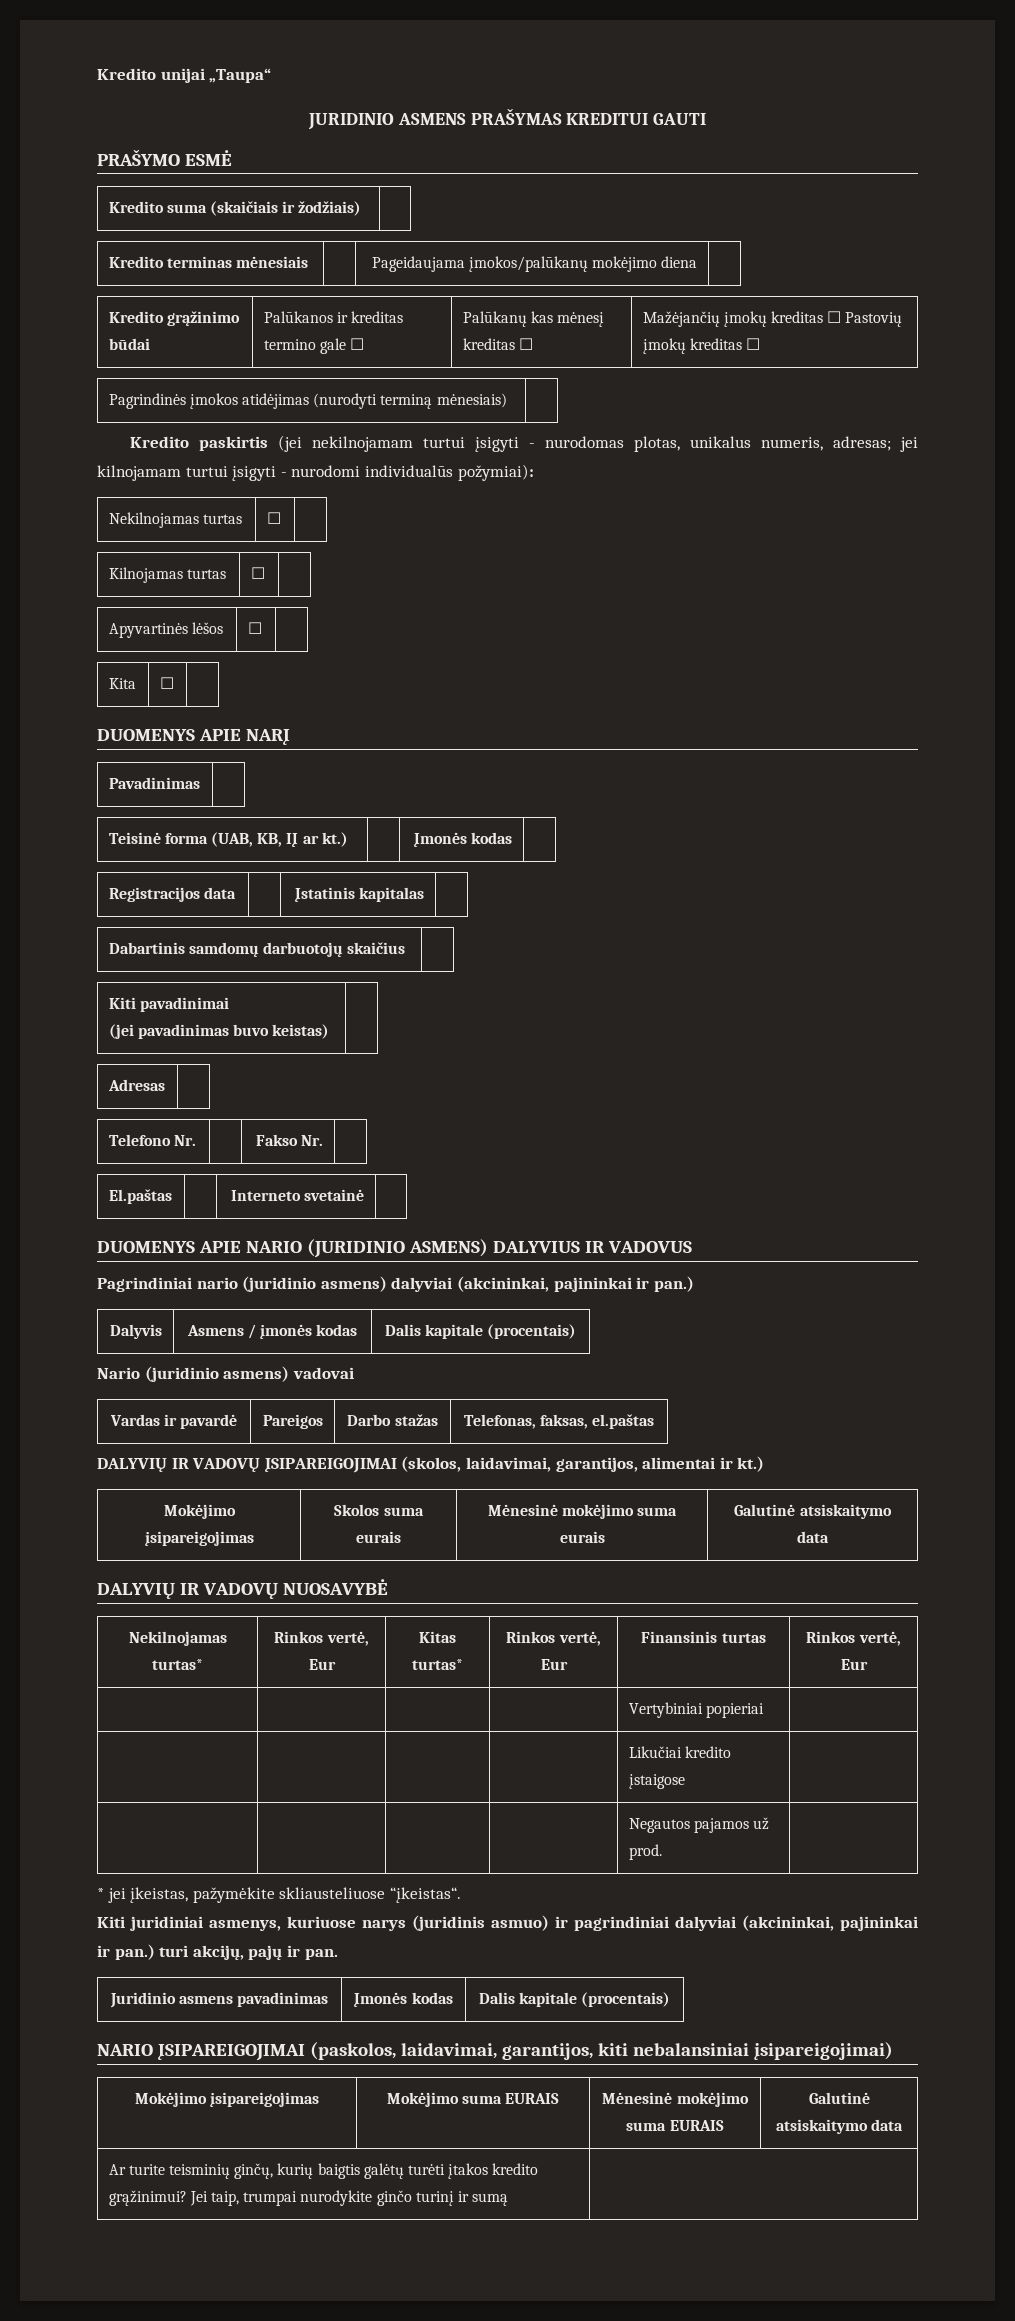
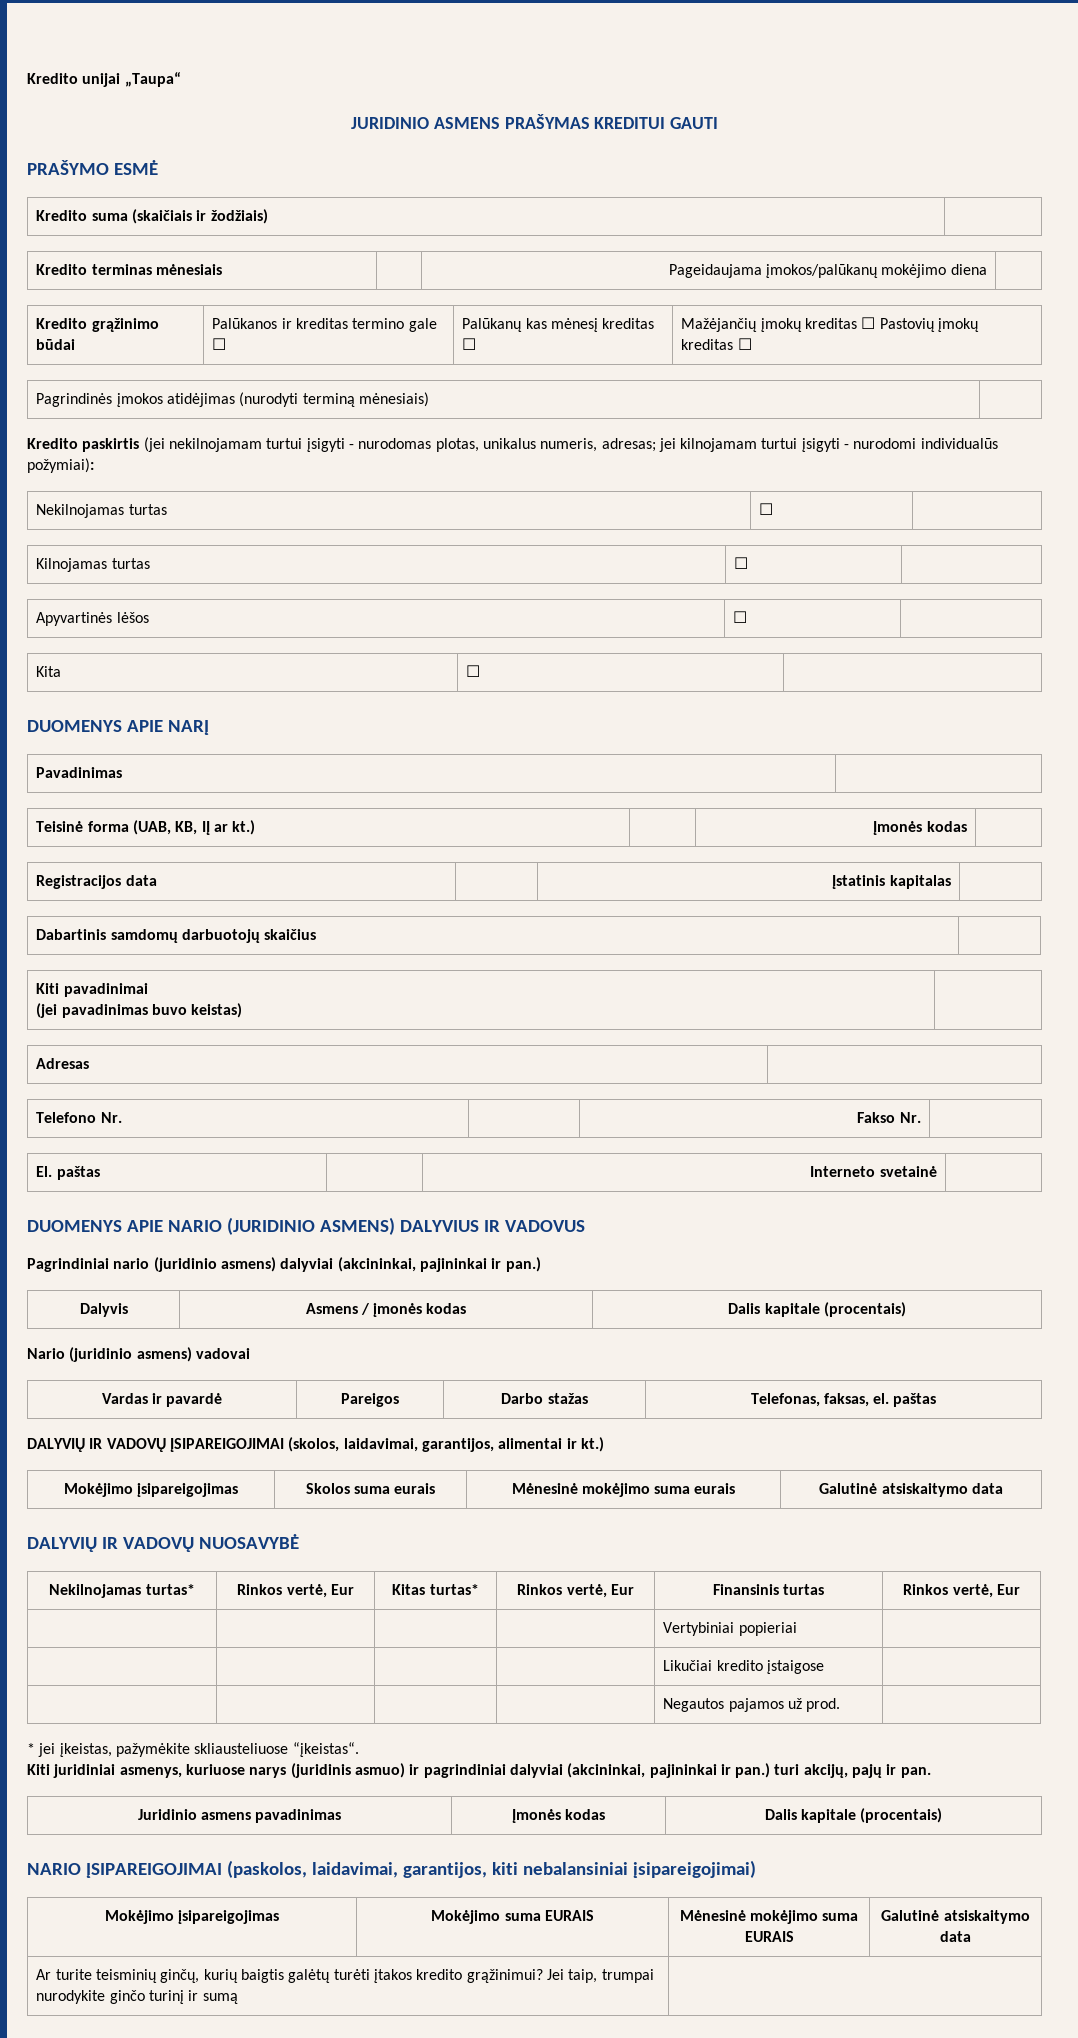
- El.paštas | | Interneto svetainė |
+ El. paštas | | Interneto svetainė |
- Vardas ir pavardė | Pareigos | Darbo stažas | Telefonas, faksas, el.paštas
+ Vardas ir pavardė | Pareigos | Darbo stažas | Telefonas, faksas, el. paštas

